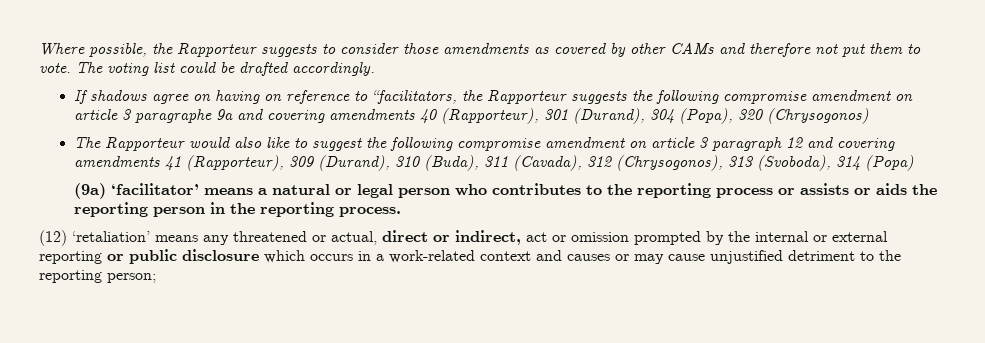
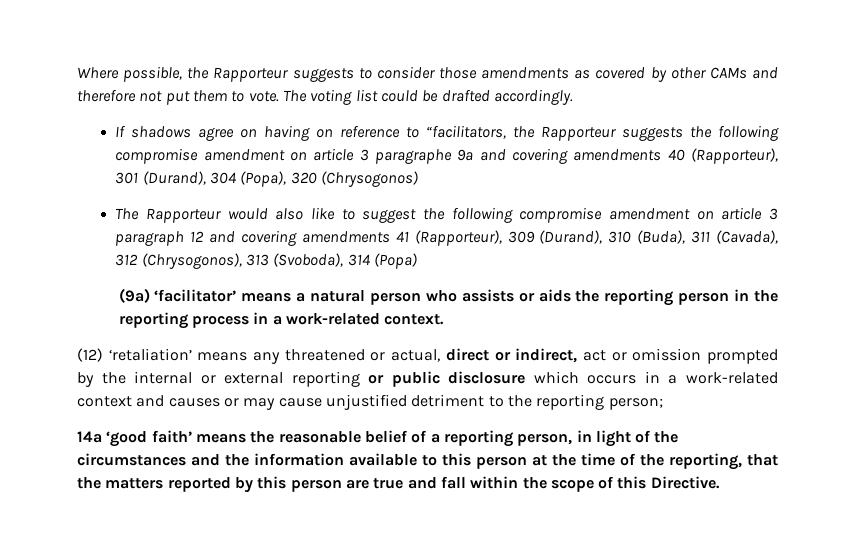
- (9a) ‘facilitator’ means a natural or legal person who contributes to the reporting process or assists or aids the reporting person in the reporting process.
+ (9a) ‘facilitator’ means a natural person who assists or aids the reporting person in the reporting process in a work-related context.
+ 14a ‘good faith’ means the reasonable belief of a reporting person, in light of the circumstances and the information available to this person at the time of the reporting, that the matters reported by this person are true and fall within the scope of this Directive.

